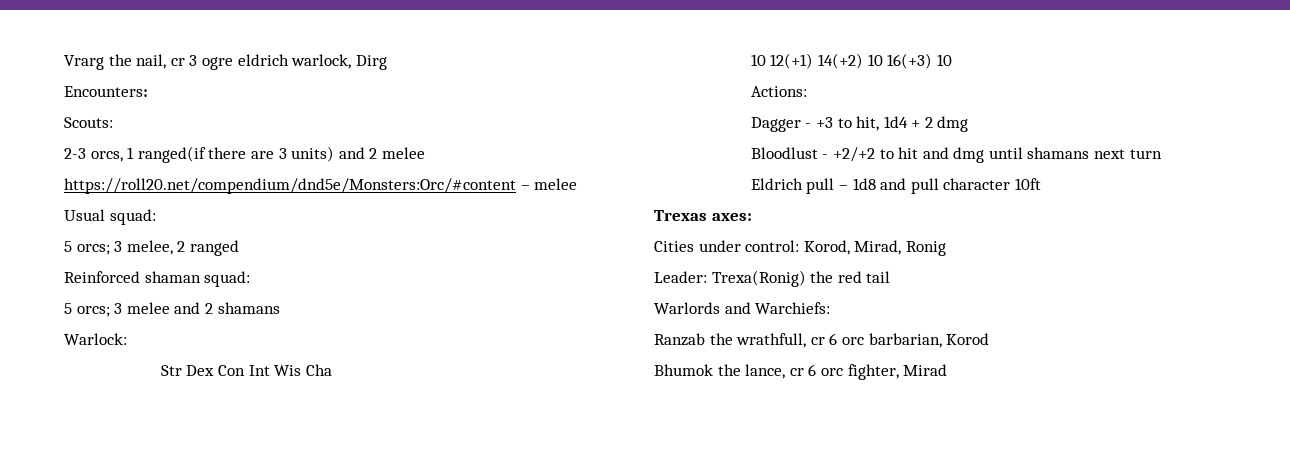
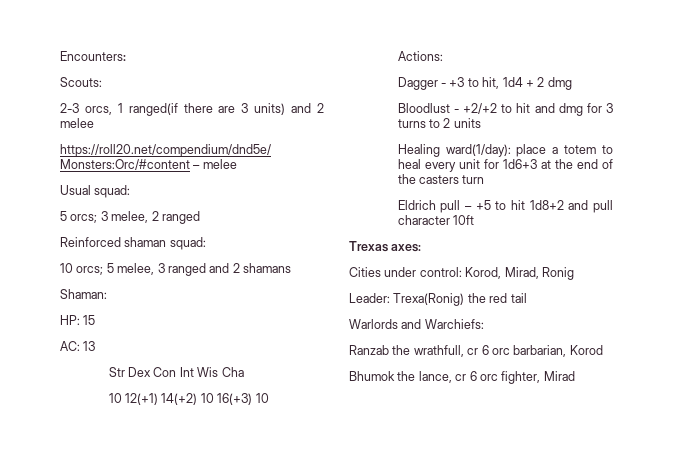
- Vrarg the nail, cr 3 ogre eldrich warlock, Dirg
- 5 orcs; 3 melee and 2 shamans
- Warlock:
+ 10 orcs; 5 melee, 3 ranged and 2 shamans
+ Shaman:
+ HP: 15
+ AC: 13
- Bloodlust - +2/+2 to hit and dmg until shamans next turn
+ Bloodlust - +2/+2 to hit and dmg for 3 turns to 2 units
+ Healing ward(1/day): place a totem to heal every unit for 1d6+3 at the end of the casters turn
- Eldrich pull – 1d8 and pull character 10ft
+ Eldrich pull – +5 to hit 1d8+2 and pull character 10ft

